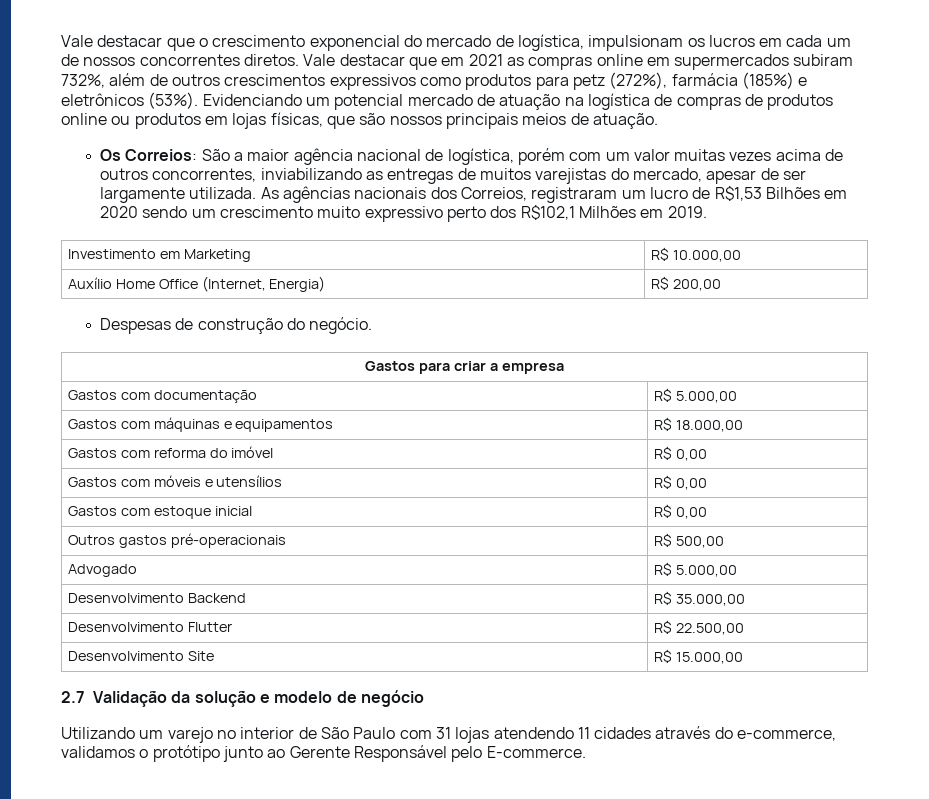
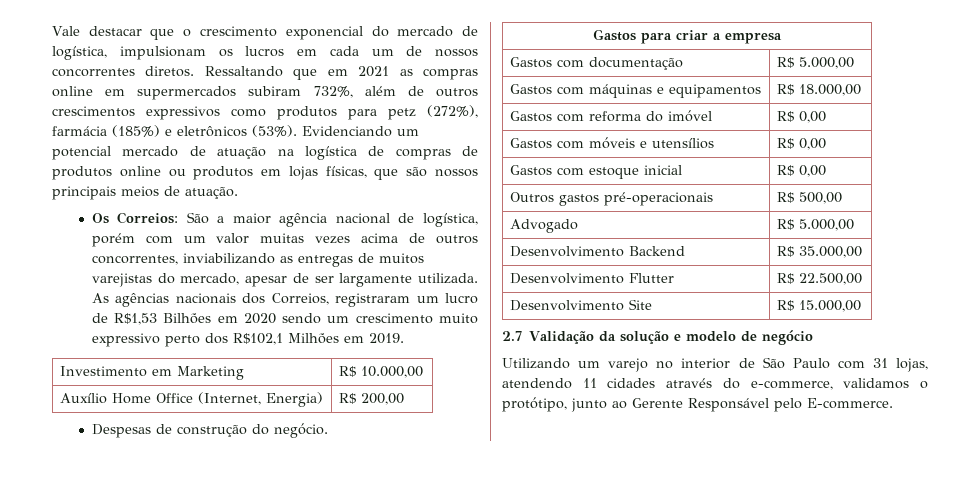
- Vale destacar que em 2021 as compras online em supermercados subiram 732%, além de outros crescimentos expressivos como produtos para petz (272%), farmácia (185%) e eletrônicos (53%).
+ Ressaltando que em 2021 as compras online em supermercados subiram 732%, além de outros crescimentos expressivos como produtos para petz (272%), farmácia (185%) e eletrônicos (53%).
- Utilizando um varejo no interior de São Paulo com 31 lojas atendendo 11 cidades através do e-commerce, validamos o protótipo junto ao Gerente Responsável pelo E-commerce.
+ Utilizando um varejo no interior de São Paulo com 31 lojas, atendendo 11 cidades através do e-commerce, validamos o protótipo, junto ao Gerente Responsável pelo E-commerce.

